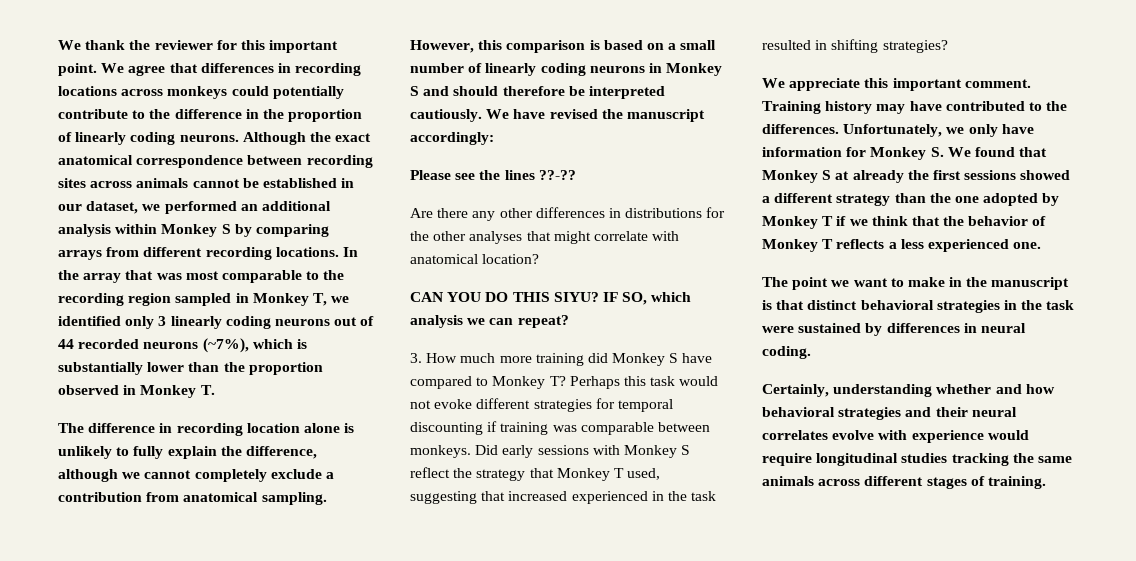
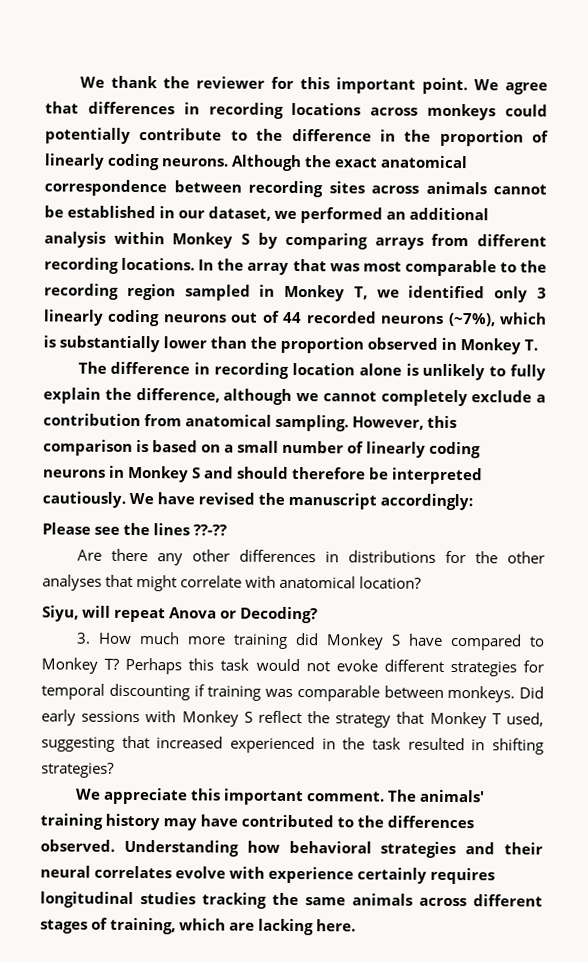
- CAN YOU DO THIS SIYU? IF SO, which analysis we can repeat?
+ Siyu, will repeat Anova or Decoding?
- Training history may have contributed to the differences. Unfortunately, we only have information for Monkey S. We found that Monkey S at already the first sessions showed a different strategy than the one adopted by Monkey T if we think that the behavior of Monkey T reflects a less experienced one.
- The point we want to make in the manuscript is that distinct behavioral strategies in the task were sustained by differences in neural coding.
- Certainly, understanding whether and how behavioral strategies and their neural correlates evolve with experience would require longitudinal studies tracking the same animals across different stages of training.
+ The animals' training history may have contributed to the differences observed. Understanding how behavioral strategies and their neural correlates evolve with experience certainly requires longitudinal studies tracking the same animals across different stages of training, which are lacking here.

